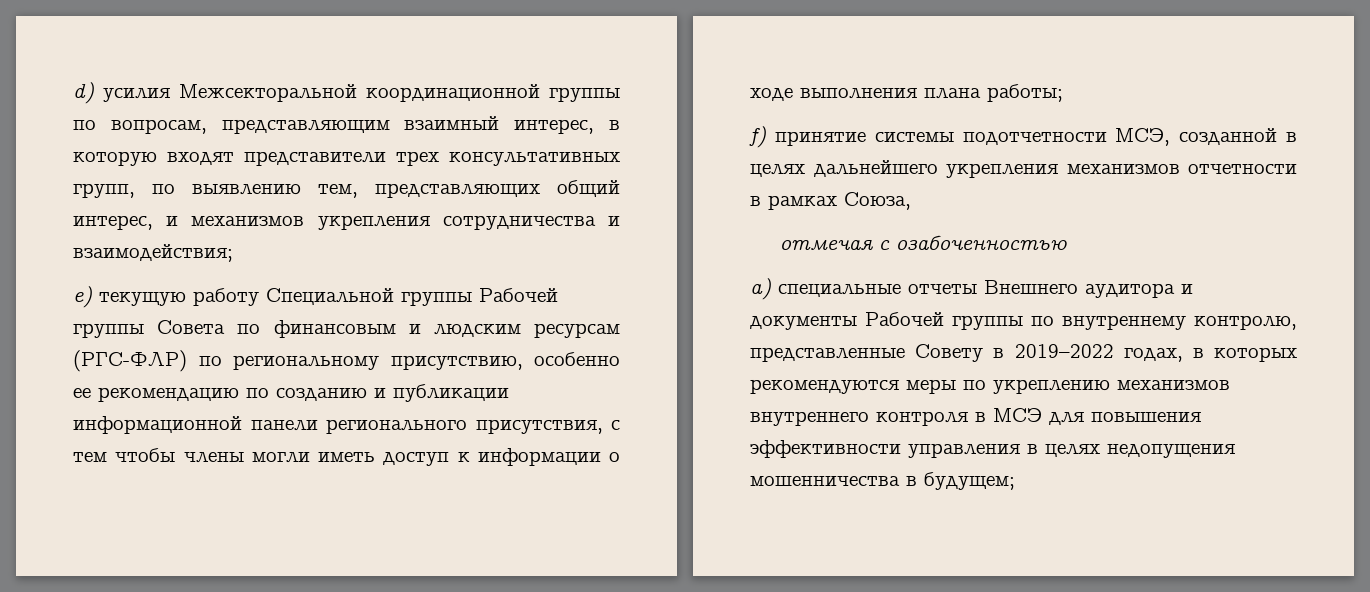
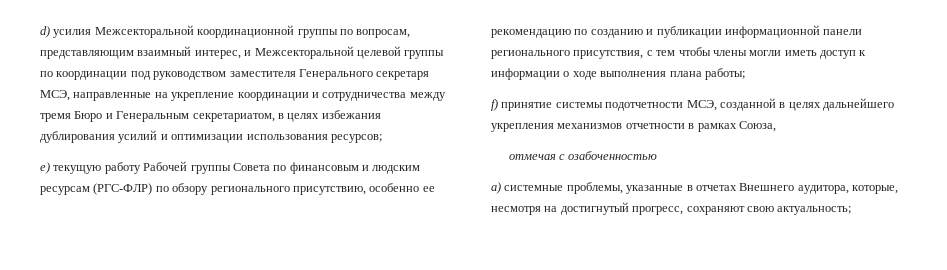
- d) усилия Межсекторальной координационной группы по вопросам, представляющим взаимный интерес, в которую входят представители трех консультативных групп, по выявлению тем, представляющих общий интерес, и механизмов укрепления сотрудничества и взаимодействия;
+ d) усилия Межсекторальной координационной группы по вопросам, представляющим взаимный интерес, и Межсекторальной целевой группы по координации под руководством заместителя Генерального секретаря МСЭ, направленные на укрепление координации и сотрудничества между тремя Бюро и Генеральным секретариатом, в целях избежания дублирования усилий и оптимизации использования ресурсов;
- e) текущую работу Специальной группы Рабочей группы Совета по финансовым и людским ресурсам (РГС-ФЛР) по региональному присутствию, особенно ее рекомендацию по созданию и публикации информационной панели регионального присутствия, с тем чтобы члены могли иметь доступ к информации о ходе выполнения плана работы;
+ e) текущую работу Рабочей группы Совета по финансовым и людским ресурсам (РГС-ФЛР) по обзору регионального присутствию, особенно ее рекомендацию по созданию и публикации информационной панели регионального присутствия, с тем чтобы члены могли иметь доступ к информации о ходе выполнения плана работы;
- a) специальные отчеты Внешнего аудитора и документы Рабочей группы по внутреннему контролю, представленные Совету в 2019–2022 годах, в которых рекомендуются меры по укреплению механизмов внутреннего контроля в МСЭ для повышения эффективности управления в целях недопущения мошенничества в будущем;
+ a) системные проблемы, указанные в отчетах Внешнего аудитора, которые, несмотря на достигнутый прогресс, сохраняют свою актуальность;

